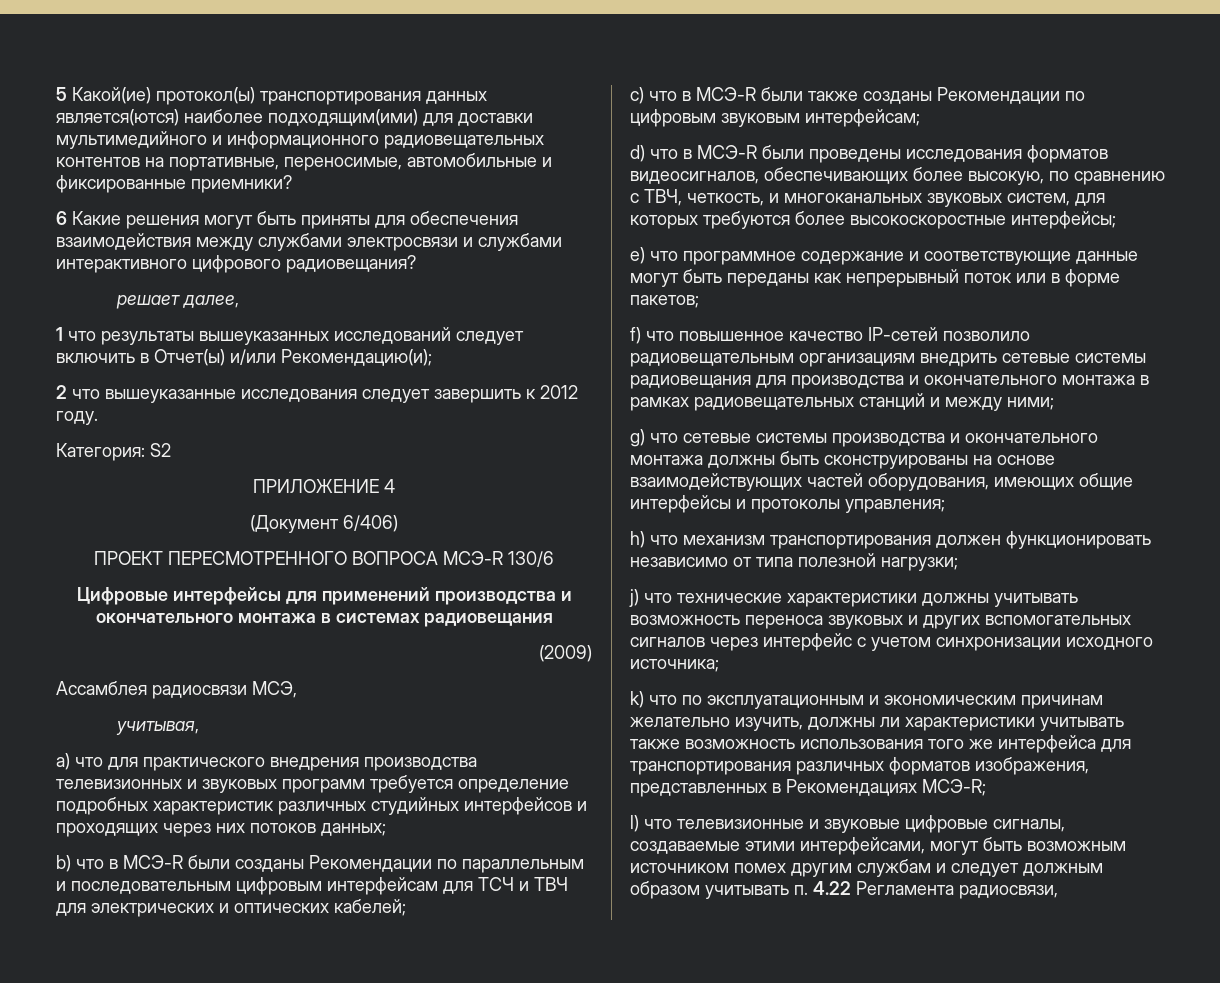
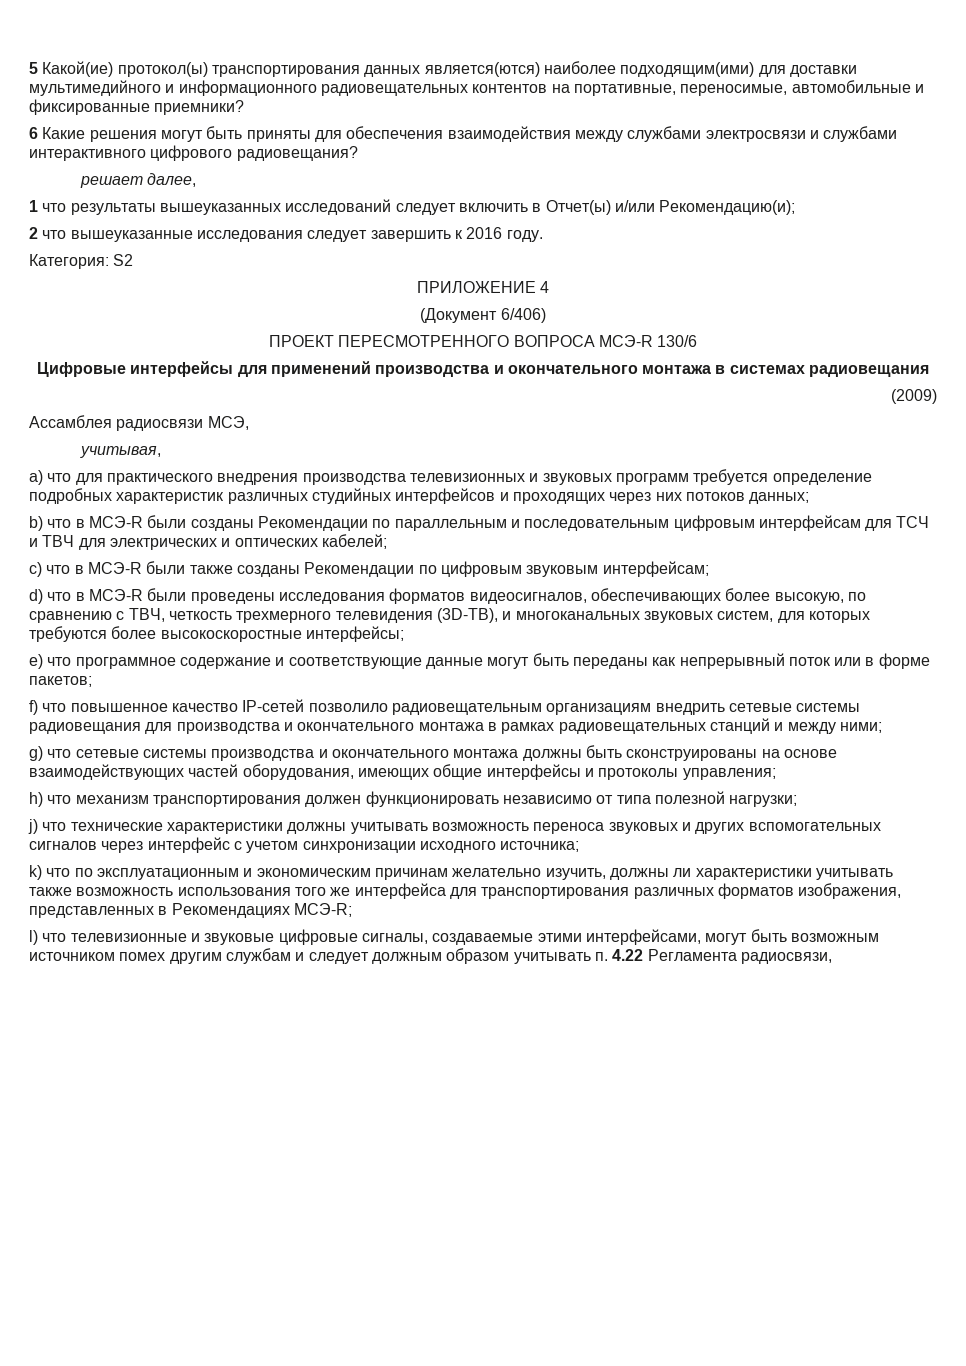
- 2 что вышеуказанные исследования следует завершить к 2012 году.
+ 2 что вышеуказанные исследования следует завершить к 2016 году.
- d) что в МСЭ-R были проведены исследования форматов видеосигналов, обеспечивающих более высокую, по сравнению с ТВЧ, четкость, и многоканальных звуковых систем, для которых требуются более высокоскоростные интерфейсы;
+ d) что в МСЭ-R были проведены исследования форматов видеосигналов, обеспечивающих более высокую, по сравнению с ТВЧ, четкость трехмерного телевидения (3D-ТВ), и многоканальных звуковых систем, для которых требуются более высокоскоростные интерфейсы;

